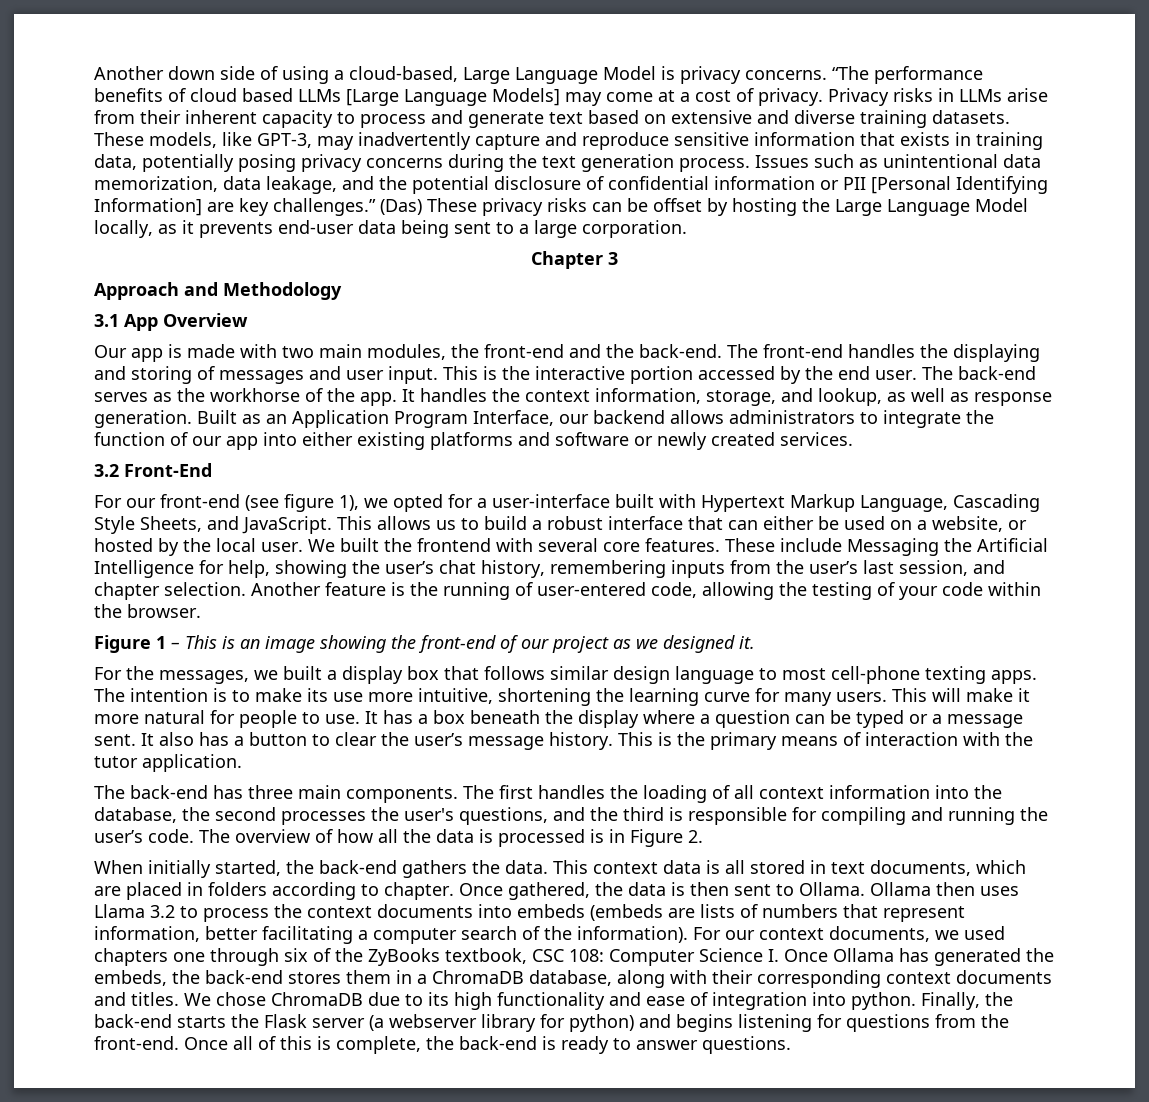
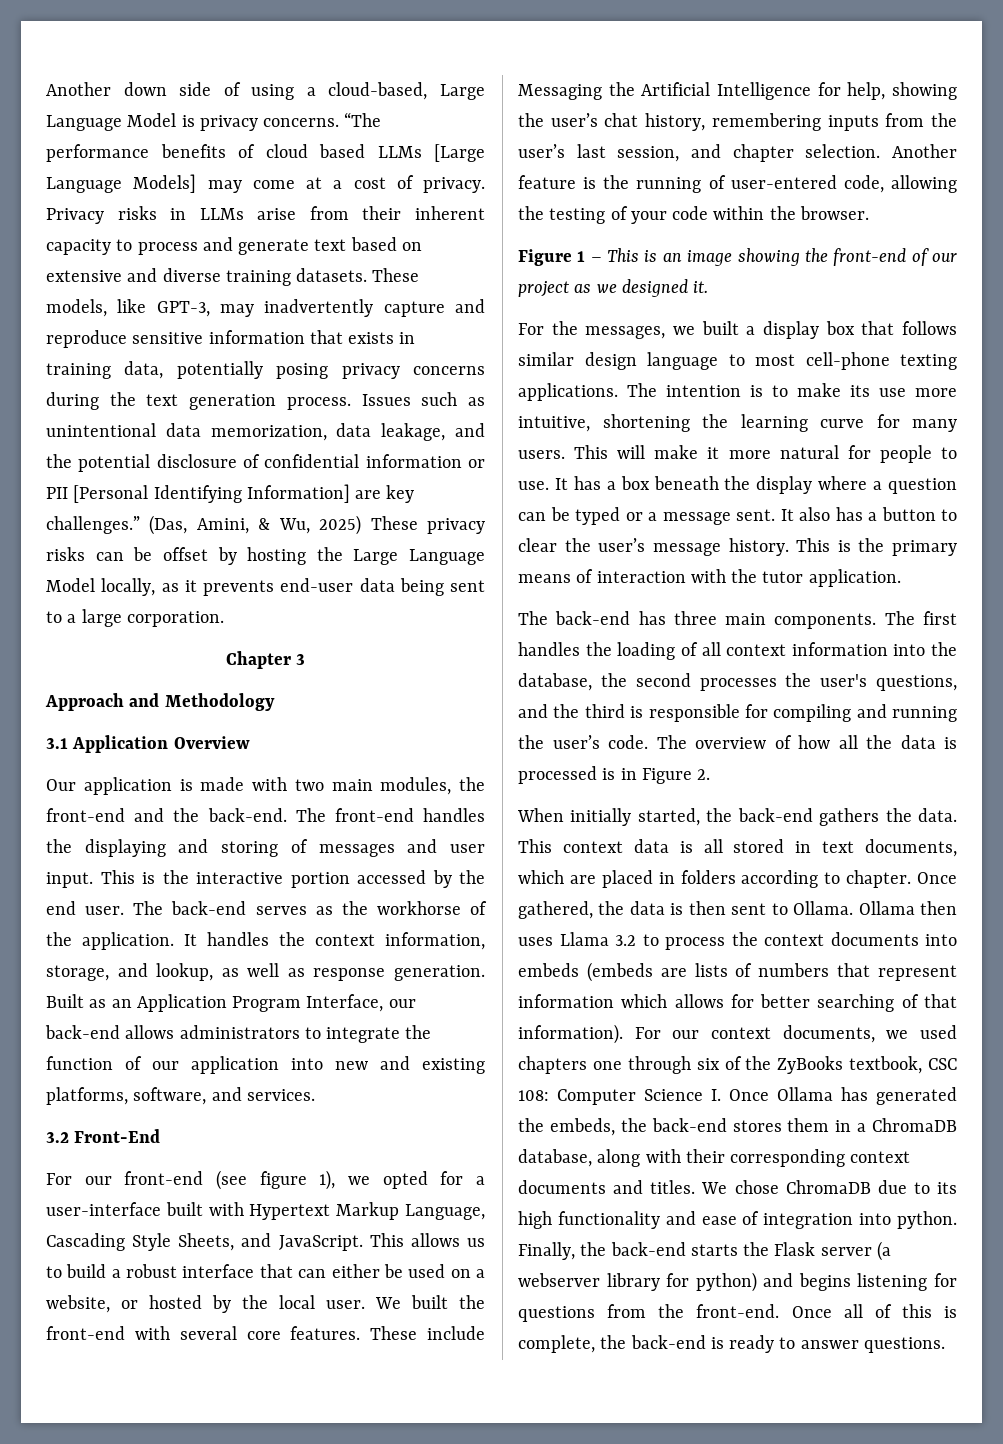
- (Das) These privacy risks can be offset by hosting the Large Language Model locally, as it prevents end-user data being sent to a large corporation.
+ (Das, Amini, & Wu, 2025) These privacy risks can be offset by hosting the Large Language Model locally, as it prevents end-user data being sent to a large corporation.
- 3.1 App Overview
+ 3.1 Application Overview
- Our app is made with two main modules, the front-end and the back-end.
+ Our application is made with two main modules, the front-end and the back-end.
- The back-end serves as the workhorse of the app.
+ The back-end serves as the workhorse of the application.
- Built as an Application Program Interface, our backend allows administrators to integrate the function of our app into either existing platforms and software or newly created services.
+ Built as an Application Program Interface, our back-end allows administrators to integrate the function of our application into new and existing platforms, software, and services.
- We built the frontend with several core features.
+ We built the front-end with several core features.
- For the messages, we built a display box that follows similar design language to most cell-phone texting apps.
+ For the messages, we built a display box that follows similar design language to most cell-phone texting applications.
- Ollama then uses Llama 3.2 to process the context documents into embeds (embeds are lists of numbers that represent information, better facilitating a computer search of the information).
+ Ollama then uses Llama 3.2 to process the context documents into embeds (embeds are lists of numbers that represent information which allows for better searching of that information).

